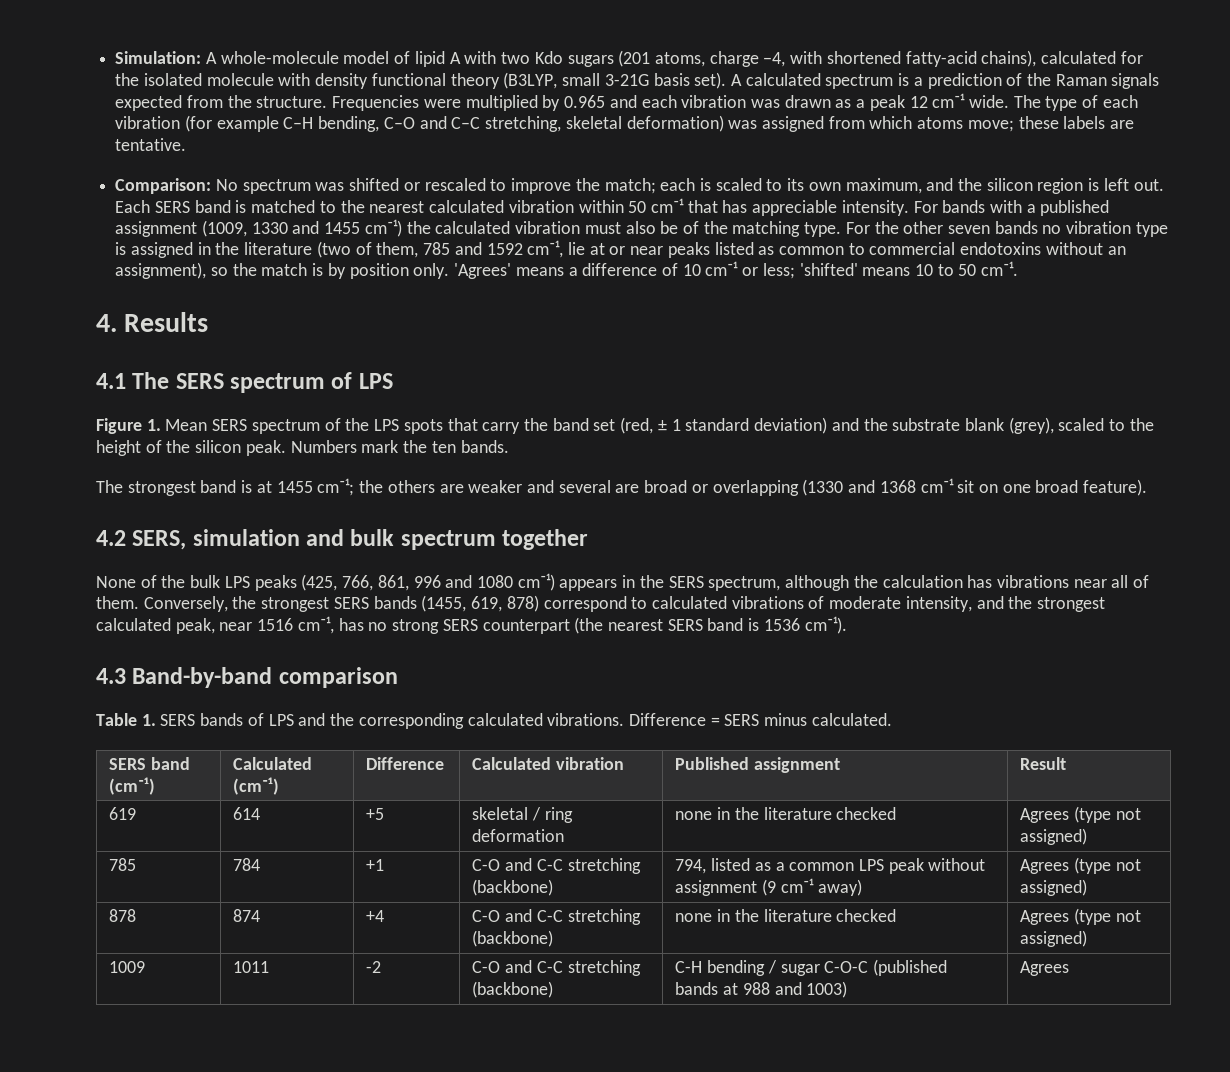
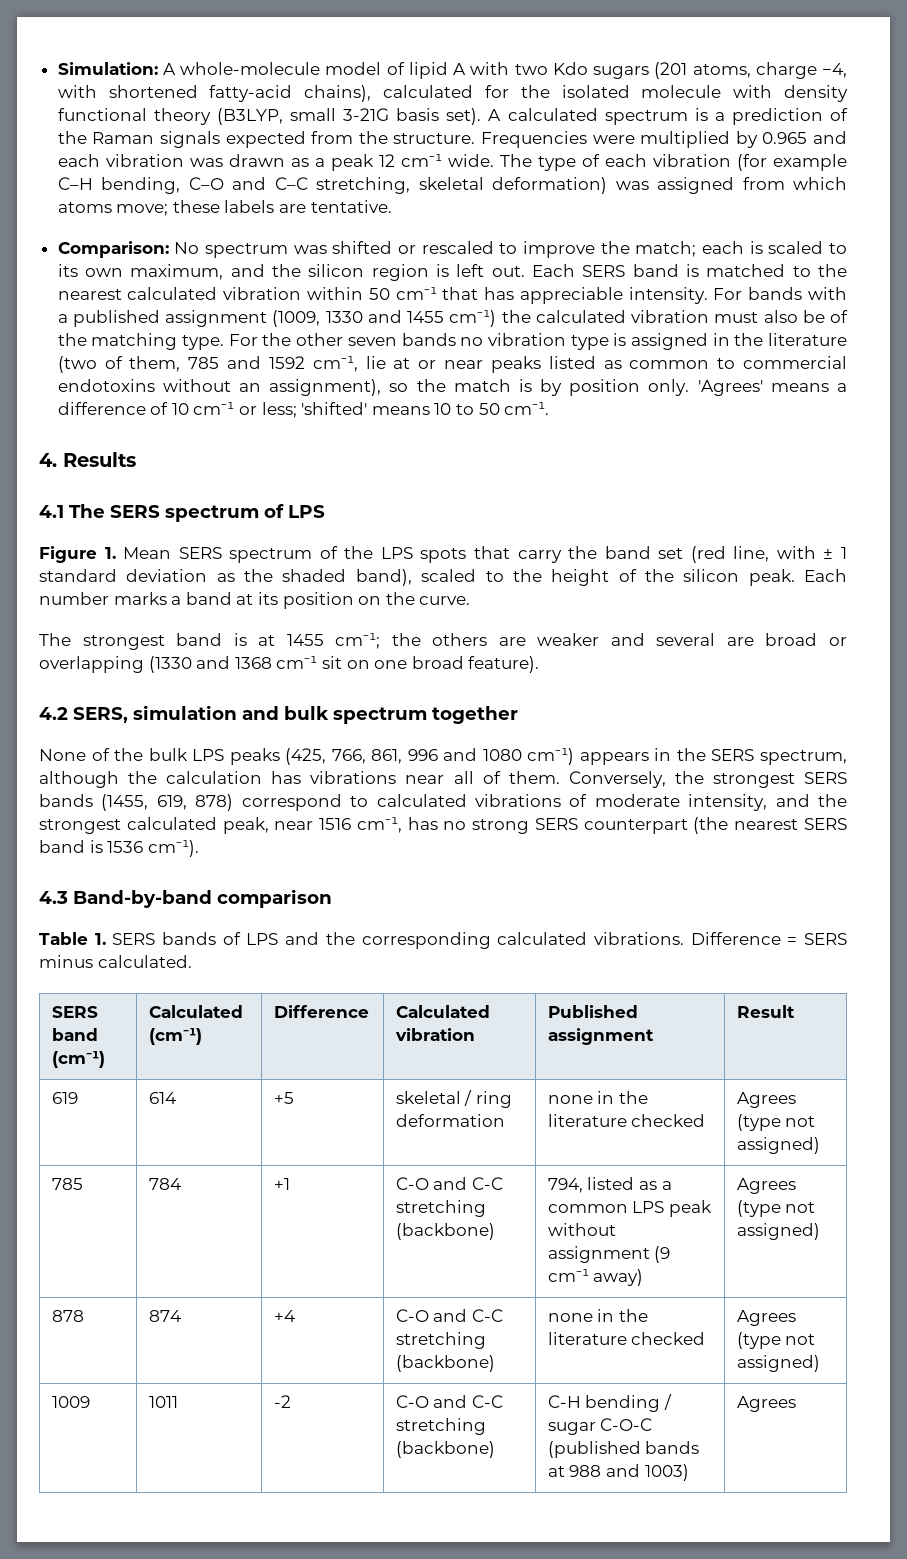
- Figure 1. Mean SERS spectrum of the LPS spots that carry the band set (red, ± 1 standard deviation) and the substrate blank (grey), scaled to the height of the silicon peak.
+ Figure 1. Mean SERS spectrum of the LPS spots that carry the band set (red line, with ± 1 standard deviation as the shaded band), scaled to the height of the silicon peak.
- Numbers mark the ten bands.
+ Each number marks a band at its position on the curve.

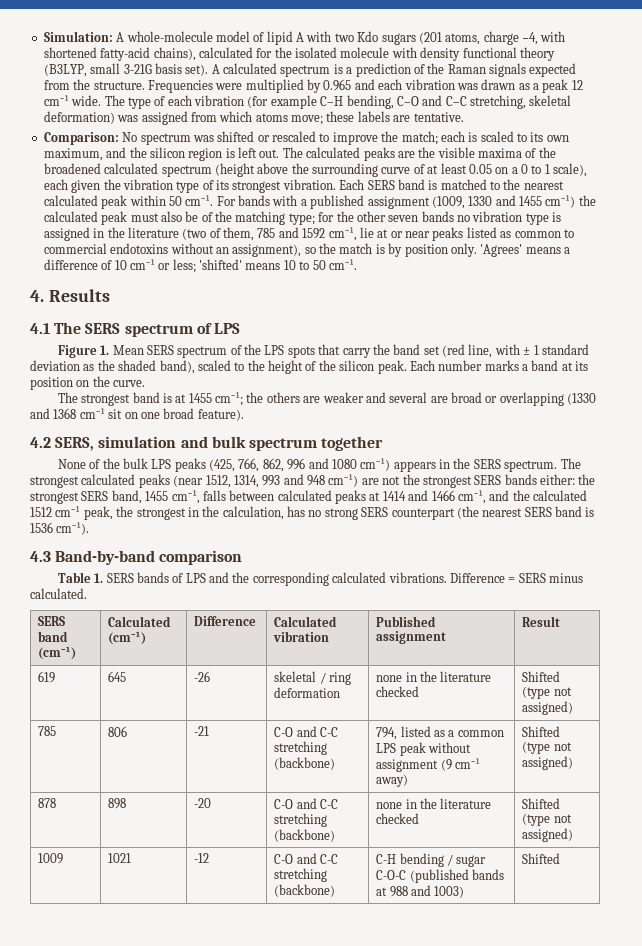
+ The calculated peaks are the visible maxima of the broadened calculated spectrum (height above the surrounding curve of at least 0.05 on a 0 to 1 scale), each given the vibration type of its strongest vibration.
- Each SERS band is matched to the nearest calculated vibration within 50 cm⁻¹ that has appreciable intensity.
+ Each SERS band is matched to the nearest calculated peak within 50 cm⁻¹.
- For bands with a published assignment (1009, 1330 and 1455 cm⁻¹) the calculated vibration must also be of the matching type. For the other seven bands no vibration type is assigned in the literature (two of them, 785 and 1592 cm⁻¹, lie at or near peaks listed as common to commercial endotoxins without an assignment), so the match is by position only.
+ For bands with a published assignment (1009, 1330 and 1455 cm⁻¹) the calculated peak must also be of the matching type; for the other seven bands no vibration type is assigned in the literature (two of them, 785 and 1592 cm⁻¹, lie at or near peaks listed as common to commercial endotoxins without an assignment), so the match is by position only.
- None of the bulk LPS peaks (425, 766, 861, 996 and 1080 cm⁻¹) appears in the SERS spectrum, although the calculation has vibrations near all of them. Conversely, the strongest SERS bands (1455, 619, 878) correspond to calculated vibrations of moderate intensity, and the strongest calculated peak, near 1516 cm⁻¹, has no strong SERS counterpart (the nearest SERS band is 1536 cm⁻¹).
+ None of the bulk LPS peaks (425, 766, 862, 996 and 1080 cm⁻¹) appears in the SERS spectrum. The strongest calculated peaks (near 1512, 1314, 993 and 948 cm⁻¹) are not the strongest SERS bands either: the strongest SERS band, 1455 cm⁻¹, falls between calculated peaks at 1414 and 1466 cm⁻¹, and the calculated 1512 cm⁻¹ peak, the strongest in the calculation, has no strong SERS counterpart (the nearest SERS band is 1536 cm⁻¹).
- 619 | 614 | +5 | skeletal / ring deformation | none in the literature checked | Agrees (type not assigned)
+ 619 | 645 | -26 | skeletal / ring deformation | none in the literature checked | Shifted (type not assigned)
- 785 | 784 | +1 | C-O and C-C stretching (backbone) | 794, listed as a common LPS peak without assignment (9 cm⁻¹ away) | Agrees (type not assigned)
+ 785 | 806 | -21 | C-O and C-C stretching (backbone) | 794, listed as a common LPS peak without assignment (9 cm⁻¹ away) | Shifted (type not assigned)
- 878 | 874 | +4 | C-O and C-C stretching (backbone) | none in the literature checked | Agrees (type not assigned)
+ 878 | 898 | -20 | C-O and C-C stretching (backbone) | none in the literature checked | Shifted (type not assigned)
- 1009 | 1011 | -2 | C-O and C-C stretching (backbone) | C-H bending / sugar C-O-C (published bands at 988 and 1003) | Agrees
+ 1009 | 1021 | -12 | C-O and C-C stretching (backbone) | C-H bending / sugar C-O-C (published bands at 988 and 1003) | Shifted

